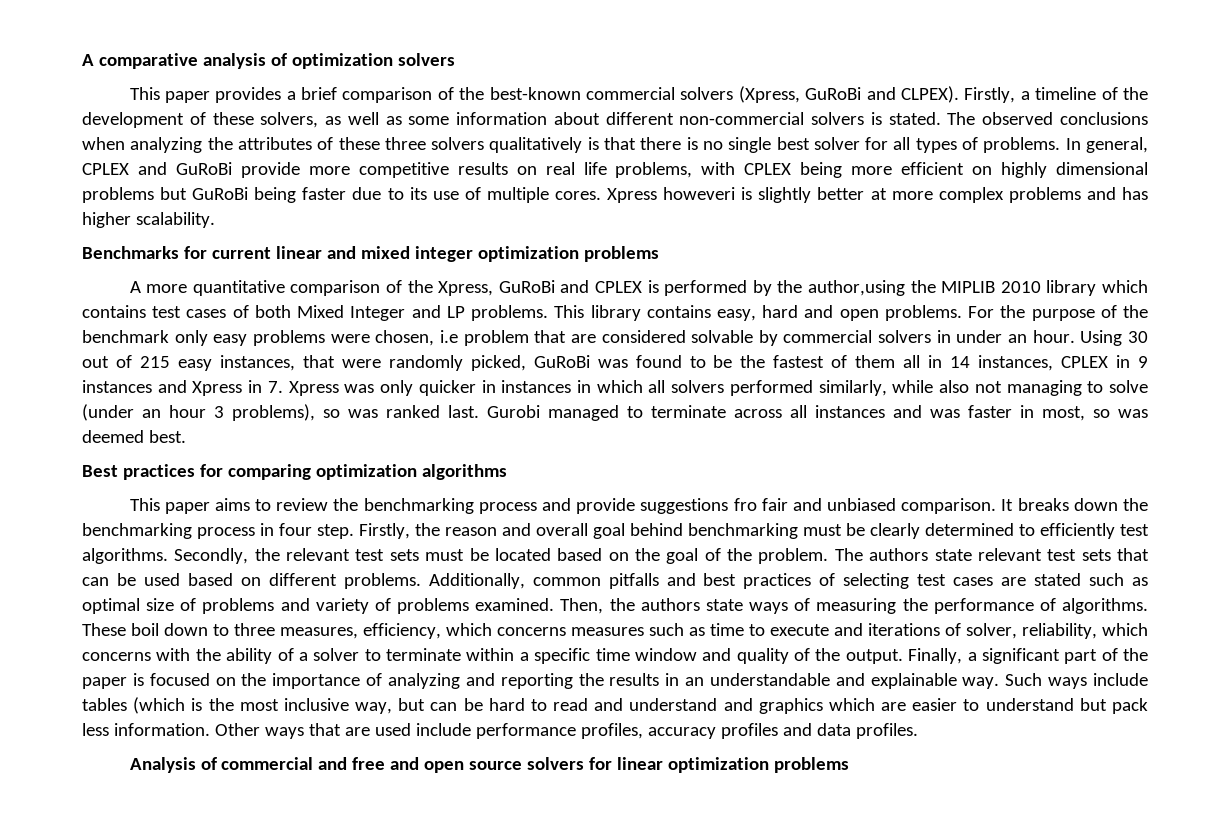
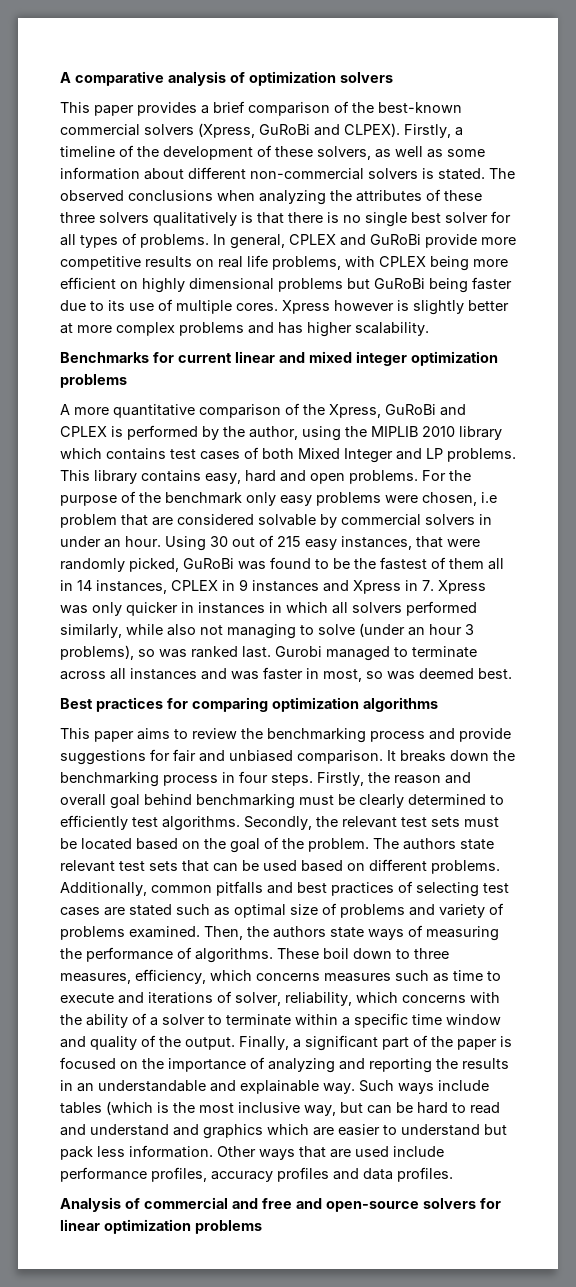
- Xpress howeveri is slightly better at more complex problems and has higher scalability.
+ Xpress however is slightly better at more complex problems and has higher scalability.
- A more quantitative comparison of the Xpress, GuRoBi and CPLEX is performed by the author,using the MIPLIB 2010 library which contains test cases of both Mixed Integer and LP problems.
+ A more quantitative comparison of the Xpress, GuRoBi and CPLEX is performed by the author, using the MIPLIB 2010 library which contains test cases of both Mixed Integer and LP problems.
- This paper aims to review the benchmarking process and provide suggestions fro fair and unbiased comparison.
+ This paper aims to review the benchmarking process and provide suggestions for fair and unbiased comparison.
- It breaks down the benchmarking process in four step.
+ It breaks down the benchmarking process in four steps.
- Analysis of commercial and free and open source solvers for linear optimization problems
+ Analysis of commercial and free and open-source solvers for linear optimization problems

